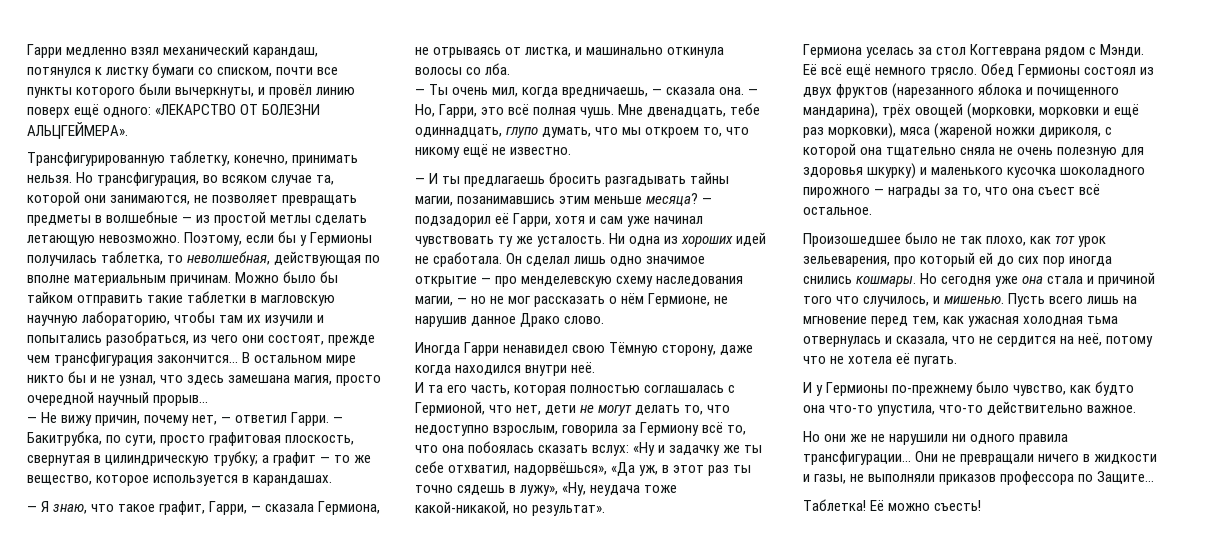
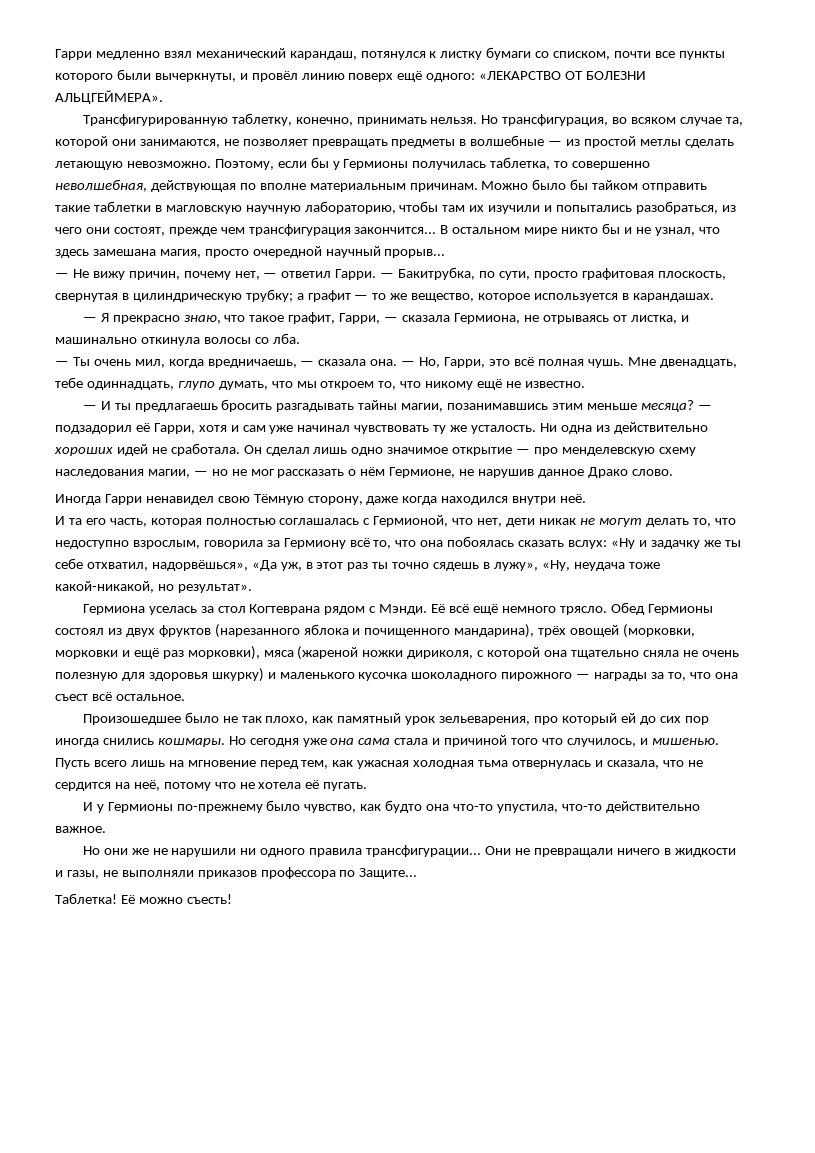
- Поэтому, если бы у Гермионы получилась таблетка, то неволшебная, действующая по вполне материальным причинам.
+ Поэтому, если бы у Гермионы получилась таблетка, то совершенно неволшебная, действующая по вполне материальным причинам.
- — Я знаю, что такое графит, Гарри, — сказала Гермиона, не отрываясь от листка, и машинально откинула волосы со лба.
+ — Я прекрасно знаю, что такое графит, Гарри, — сказала Гермиона, не отрываясь от листка, и машинально откинула волосы со лба.
- Ни одна из хороших идей не сработала.
+ Ни одна из действительно хороших идей не сработала.
- И та его часть, которая полностью соглашалась с Гермионой, что нет, дети не могут делать то, что недоступно взрослым, говорила за Гермиону всё то, что она побоялась сказать вслух: «Ну и задачку же ты себе отхватил, надорвёшься», «Да уж, в этот раз ты точно сядешь в лужу», «Ну, неудача тоже какой-никакой, но результат».
+ И та его часть, которая полностью соглашалась с Гермионой, что нет, дети никак не могут делать то, что недоступно взрослым, говорила за Гермиону всё то, что она побоялась сказать вслух: «Ну и задачку же ты себе отхватил, надорвёшься», «Да уж, в этот раз ты точно сядешь в лужу», «Ну, неудача тоже какой-никакой, но результат».
- Произошедшее было не так плохо, как тот урок зельеварения, про который ей до сих пор иногда снились кошмары.
+ Произошедшее было не так плохо, как памятный урок зельеварения, про который ей до сих пор иногда снились кошмары.
- Но сегодня уже она стала и причиной того что случилось, и мишенью.
+ Но сегодня уже она сама стала и причиной того что случилось, и мишенью.

